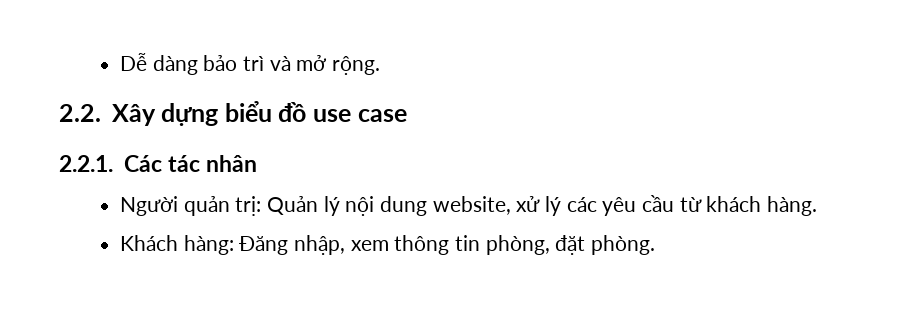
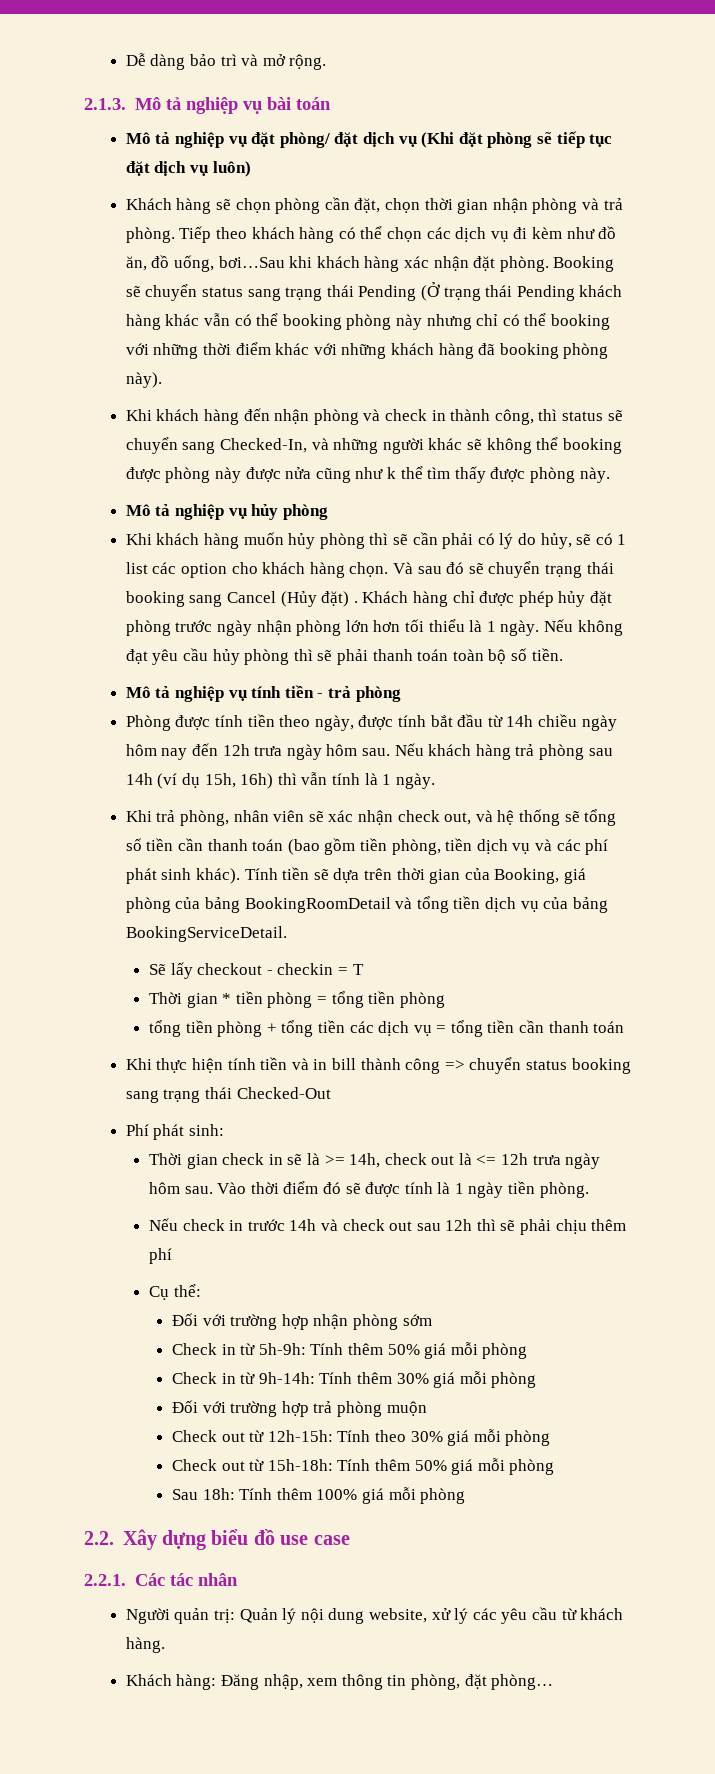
+ 2.1.3. Mô tả nghiệp vụ bài toán
+ Mô tả nghiệp vụ đặt phòng/ đặt dịch vụ (Khi đặt phòng sẽ tiếp tục đặt dịch vụ luôn)
+ Khách hàng sẽ chọn phòng cần đặt, chọn thời gian nhận phòng và trả phòng. Tiếp theo khách hàng có thể chọn các dịch vụ đi kèm như đồ ăn, đồ uống, bơi…Sau khi khách hàng xác nhận đặt phòng. Booking sẽ chuyển status sang trạng thái Pending (Ở trạng thái Pending khách hàng khác vẫn có thể booking phòng này nhưng chỉ có thể booking với những thời điểm khác với những khách hàng đã booking phòng này).
+ Khi khách hàng đến nhận phòng và check in thành công, thì status sẽ chuyển sang Checked-In, và những người khác sẽ không thể booking được phòng này được nửa cũng như k thể tìm thấy được phòng này.
+ Mô tả nghiệp vụ hủy phòng
+ Khi khách hàng muốn hủy phòng thì sẽ cần phải có lý do hủy, sẽ có 1 list các option cho khách hàng chọn. Và sau đó sẽ chuyển trạng thái booking sang Cancel (Hủy đặt) . Khách hàng chỉ được phép hủy đặt phòng trước ngày nhận phòng lớn hơn tối thiểu là 1 ngày. Nếu không đạt yêu cầu hủy phòng thì sẽ phải thanh toán toàn bộ số tiền.
+ Mô tả nghiệp vụ tính tiền - trả phòng
+ Phòng được tính tiền theo ngày, được tính bắt đầu từ 14h chiều ngày hôm nay đến 12h trưa ngày hôm sau. Nếu khách hàng trả phòng sau 14h (ví dụ 15h, 16h) thì vẫn tính là 1 ngày.
+ Khi trả phòng, nhân viên sẽ xác nhận check out, và hệ thống sẽ tổng số tiền cần thanh toán (bao gồm tiền phòng, tiền dịch vụ và các phí phát sinh khác). Tính tiền sẽ dựa trên thời gian của Booking, giá phòng của bảng BookingRoomDetail và tổng tiền dịch vụ của bảng BookingServiceDetail.
+ Sẽ lấy checkout - checkin = T
+ Thời gian * tiền phòng = tổng tiền phòng
+ tổng tiền phòng + tổng tiền các dịch vụ = tổng tiền cần thanh toán
+ Khi thực hiện tính tiền và in bill thành công => chuyển status booking sang trạng thái Checked-Out
+ Phí phát sinh:
+ Thời gian check in sẽ là >= 14h, check out là <= 12h trưa ngày hôm sau. Vào thời điểm đó sẽ được tính là 1 ngày tiền phòng.
+ Nếu check in trước 14h và check out sau 12h thì sẽ phải chịu thêm phí
+ Cụ thể:
+ Đối với trường hợp nhận phòng sớm
+ Check in từ 5h-9h: Tính thêm 50% giá mỗi phòng
+ Check in từ 9h-14h: Tính thêm 30% giá mỗi phòng
+ Đối với trường hợp trả phòng muộn
+ Check out từ 12h-15h: Tính theo 30% giá mỗi phòng
+ Check out từ 15h-18h: Tính thêm 50% giá mỗi phòng
+ Sau 18h: Tính thêm 100% giá mỗi phòng
- Khách hàng: Đăng nhập, xem thông tin phòng, đặt phòng.
+ Khách hàng: Đăng nhập, xem thông tin phòng, đặt phòng…

